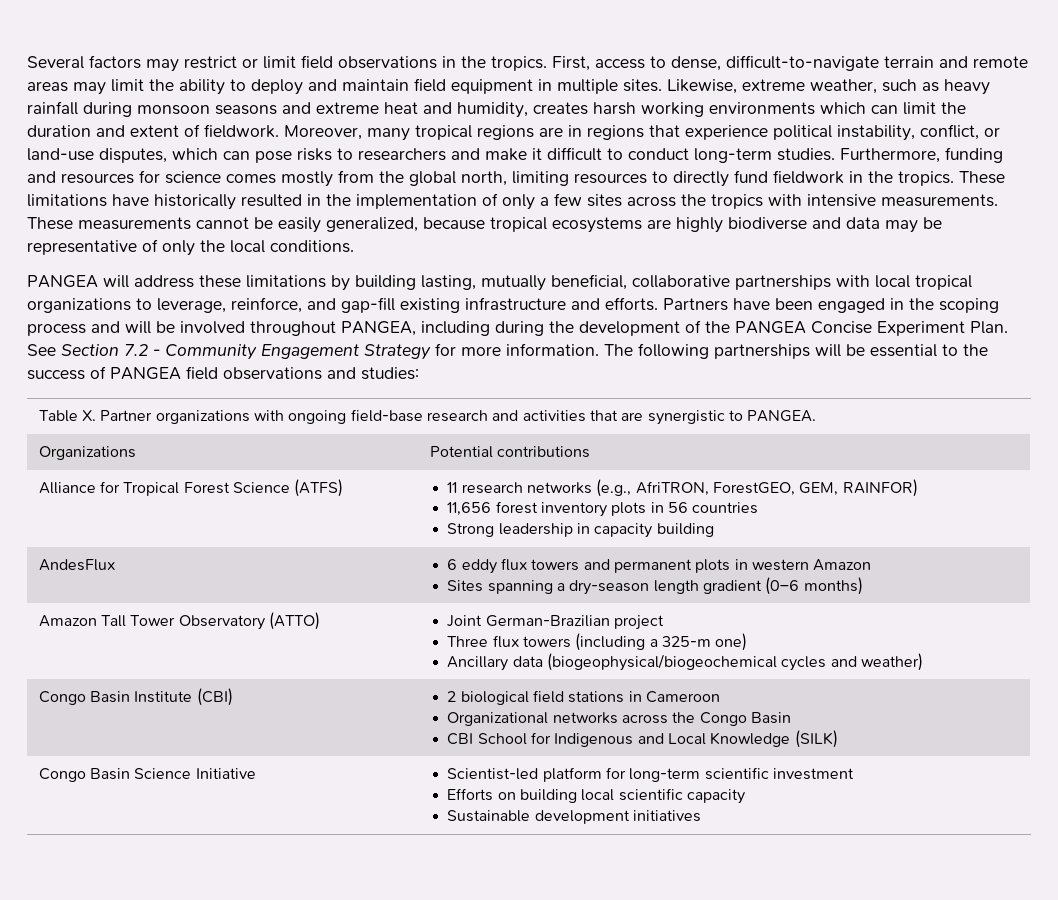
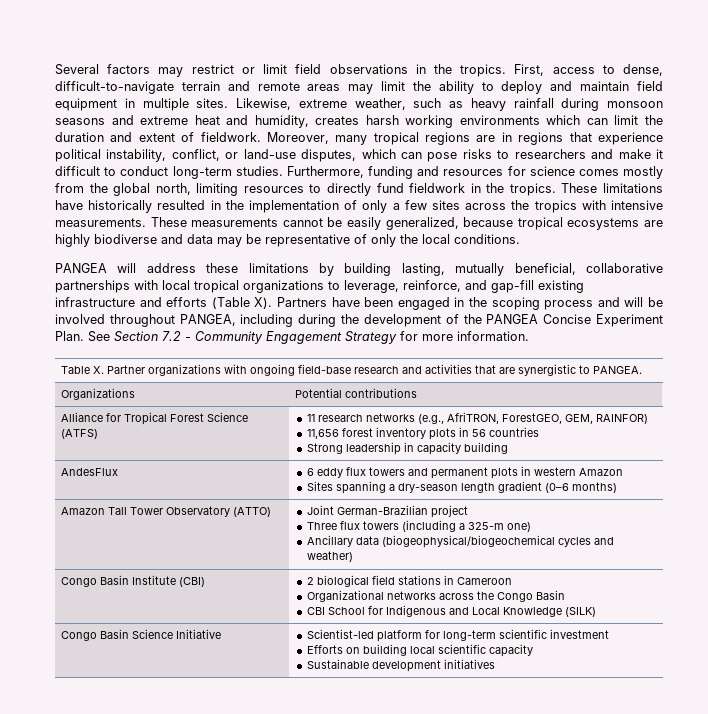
- PANGEA will address these limitations by building lasting, mutually beneficial, collaborative partnerships with local tropical organizations to leverage, reinforce, and gap-fill existing infrastructure and efforts. Partners have been engaged in the scoping process and will be involved throughout PANGEA, including during the development of the PANGEA Concise Experiment Plan.
+ PANGEA will address these limitations by building lasting, mutually beneficial, collaborative partnerships with local tropical organizations to leverage, reinforce, and gap-fill existing infrastructure and efforts (Table X). Partners have been engaged in the scoping process and will be involved throughout PANGEA, including during the development of the PANGEA Concise Experiment Plan.
- The following partnerships will be essential to the success of PANGEA field observations and studies:

